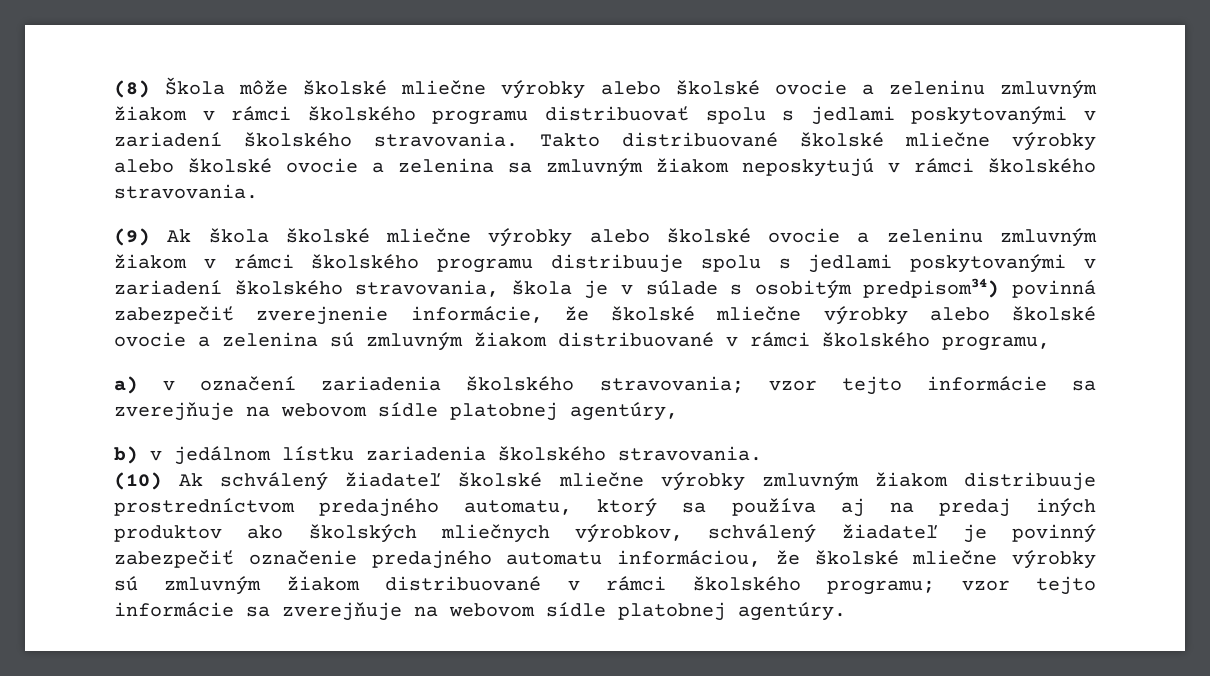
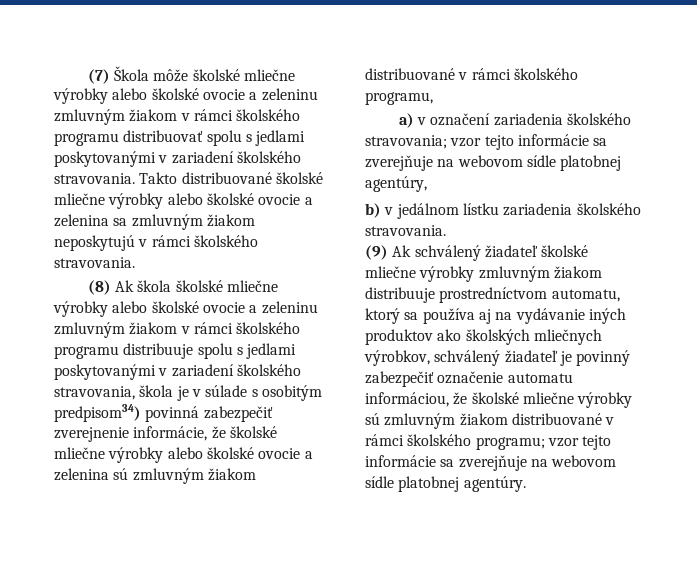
- (8) Škola môže školské mliečne výrobky alebo školské ovocie a zeleninu zmluvným žiakom v rámci školského programu distribuovať spolu s jedlami poskytovanými v zariadení školského stravovania.
+ (7) Škola môže školské mliečne výrobky alebo školské ovocie a zeleninu zmluvným žiakom v rámci školského programu distribuovať spolu s jedlami poskytovanými v zariadení školského stravovania.
- (9) Ak škola školské mliečne výrobky alebo školské ovocie a zeleninu zmluvným žiakom v rámci školského programu distribuuje spolu s jedlami poskytovanými v zariadení školského stravovania, škola je v súlade s osobitým predpisom34) povinná zabezpečiť zverejnenie informácie, že školské mliečne výrobky alebo školské ovocie a zelenina sú zmluvným žiakom distribuované v rámci školského programu,
+ (8) Ak škola školské mliečne výrobky alebo školské ovocie a zeleninu zmluvným žiakom v rámci školského programu distribuuje spolu s jedlami poskytovanými v zariadení školského stravovania, škola je v súlade s osobitým predpisom34) povinná zabezpečiť zverejnenie informácie, že školské mliečne výrobky alebo školské ovocie a zelenina sú zmluvným žiakom distribuované v rámci školského programu,
- (10) Ak schválený žiadateľ školské mliečne výrobky zmluvným žiakom distribuuje prostredníctvom predajného automatu, ktorý sa používa aj na predaj iných produktov ako školských mliečnych výrobkov, schválený žiadateľ je povinný zabezpečiť označenie predajného automatu informáciou, že školské mliečne výrobky sú zmluvným žiakom distribuované v rámci školského programu; vzor tejto informácie sa zverejňuje na webovom sídle platobnej agentúry.
+ (9) Ak schválený žiadateľ školské mliečne výrobky zmluvným žiakom distribuuje prostredníctvom automatu, ktorý sa používa aj na vydávanie iných produktov ako školských mliečnych výrobkov, schválený žiadateľ je povinný zabezpečiť označenie automatu informáciou, že školské mliečne výrobky sú zmluvným žiakom distribuované v rámci školského programu; vzor tejto informácie sa zverejňuje na webovom sídle platobnej agentúry.

